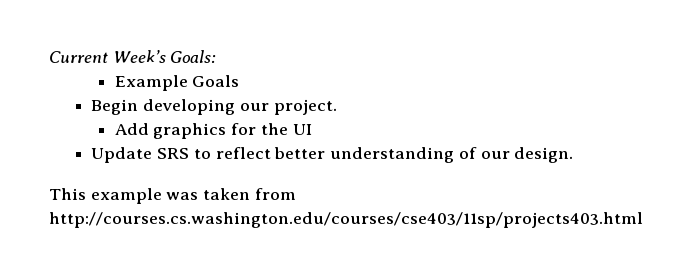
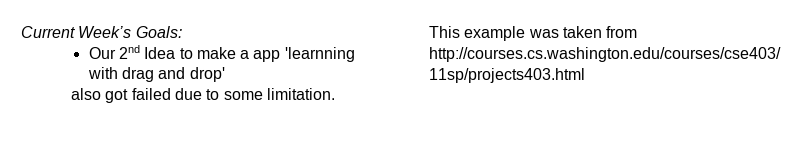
- Example Goals
- Begin developing our project.
- Add graphics for the UI
- Update SRS to reflect better understanding of our design.
+ Our 2nd Idea to make a app 'learnning with drag and drop'
+ also got failed due to some limitation.

